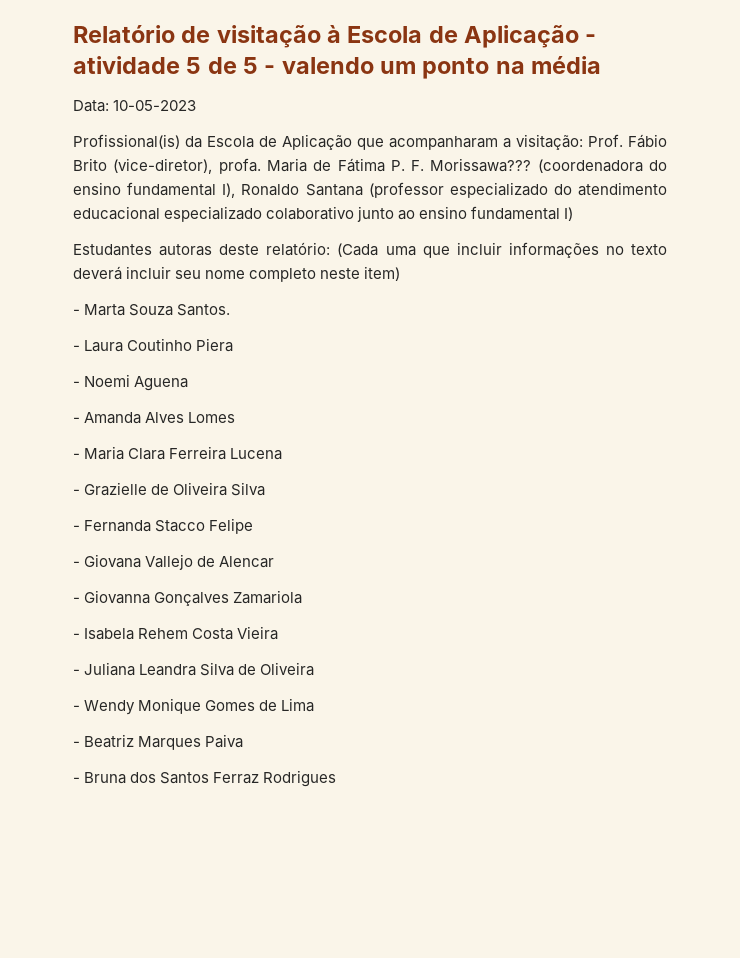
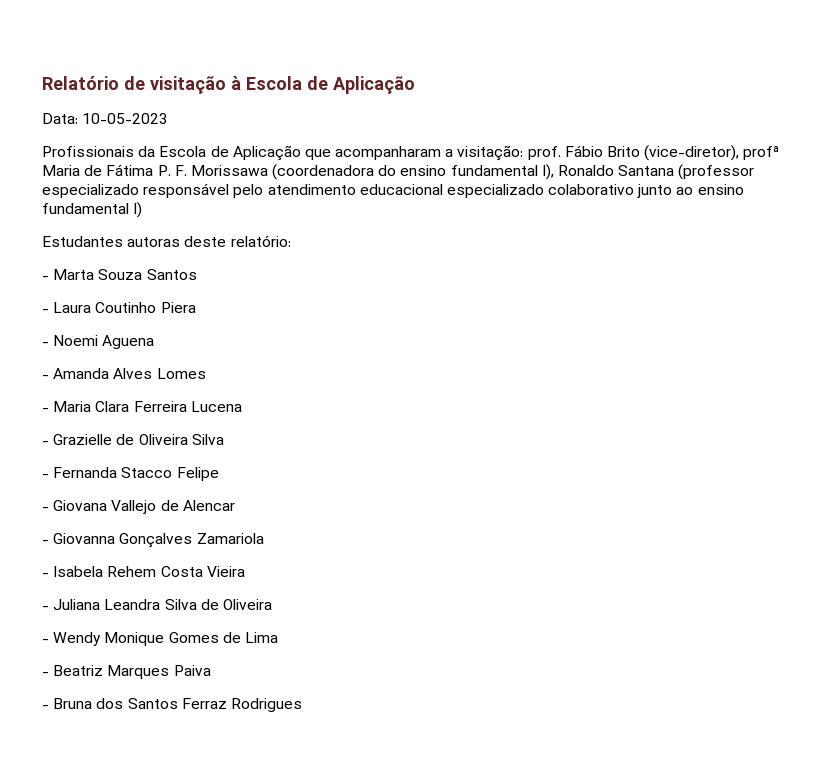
- Relatório de visitação à Escola de Aplicação - atividade 5 de 5 - valendo um ponto na média
+ Relatório de visitação à Escola de Aplicação
- Profissional(is) da Escola de Aplicação que acompanharam a visitação: Prof. Fábio Brito (vice-diretor), profa. Maria de Fátima P. F. Morissawa??? (coordenadora do ensino fundamental I), Ronaldo Santana (professor especializado do atendimento educacional especializado colaborativo junto ao ensino fundamental I)
+ Profissionais da Escola de Aplicação que acompanharam a visitação: prof. Fábio Brito (vice-diretor), profª Maria de Fátima P. F. Morissawa (coordenadora do ensino fundamental I), Ronaldo Santana (professor especializado responsável pelo atendimento educacional especializado colaborativo junto ao ensino fundamental I)
- Estudantes autoras deste relatório: (Cada uma que incluir informações no texto deverá incluir seu nome completo neste item)
+ Estudantes autoras deste relatório:
- - Marta Souza Santos.
+ - Marta Souza Santos

